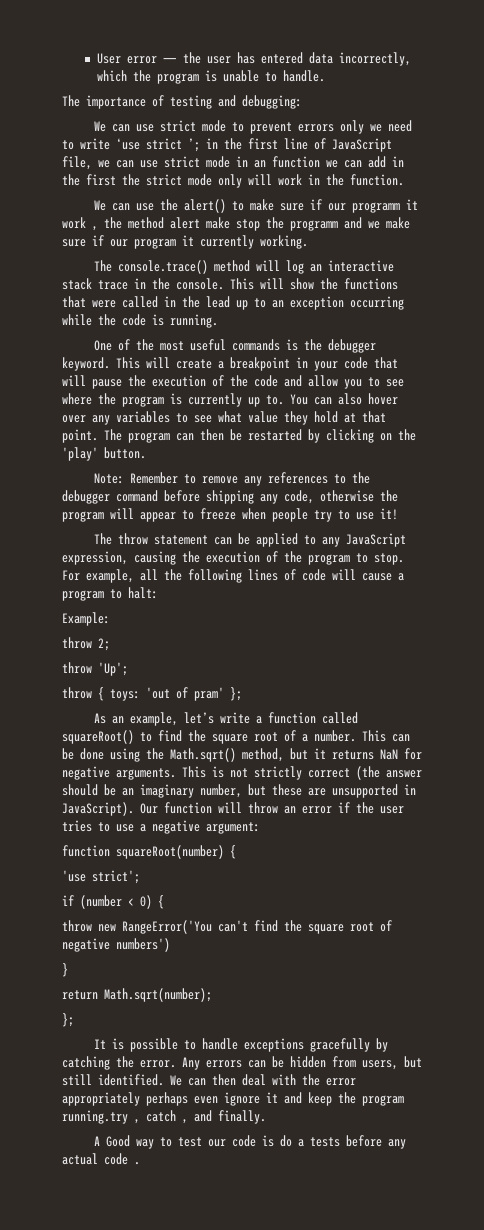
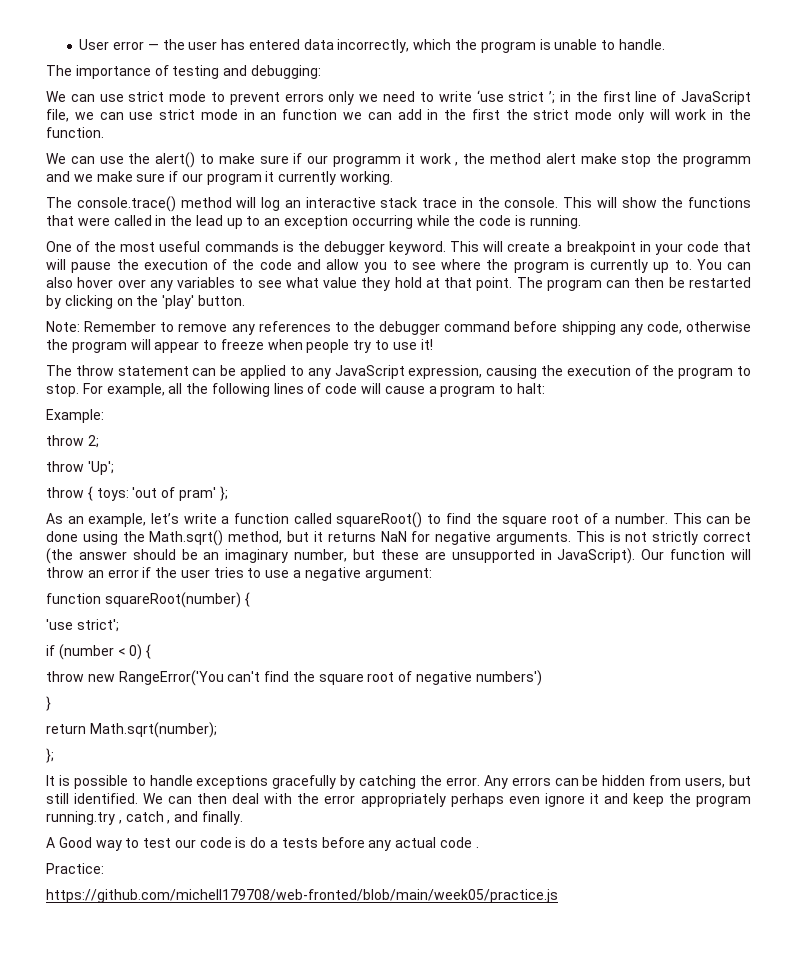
+ Practice:
+ https://github.com/michell179708/web-fronted/blob/main/week05/practice.js

